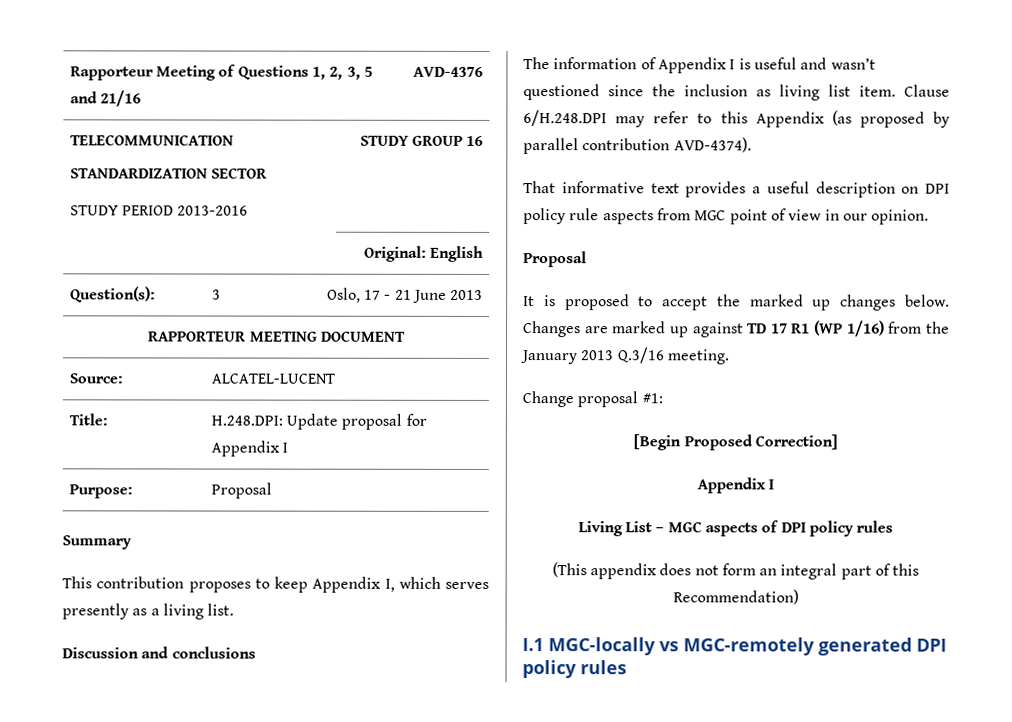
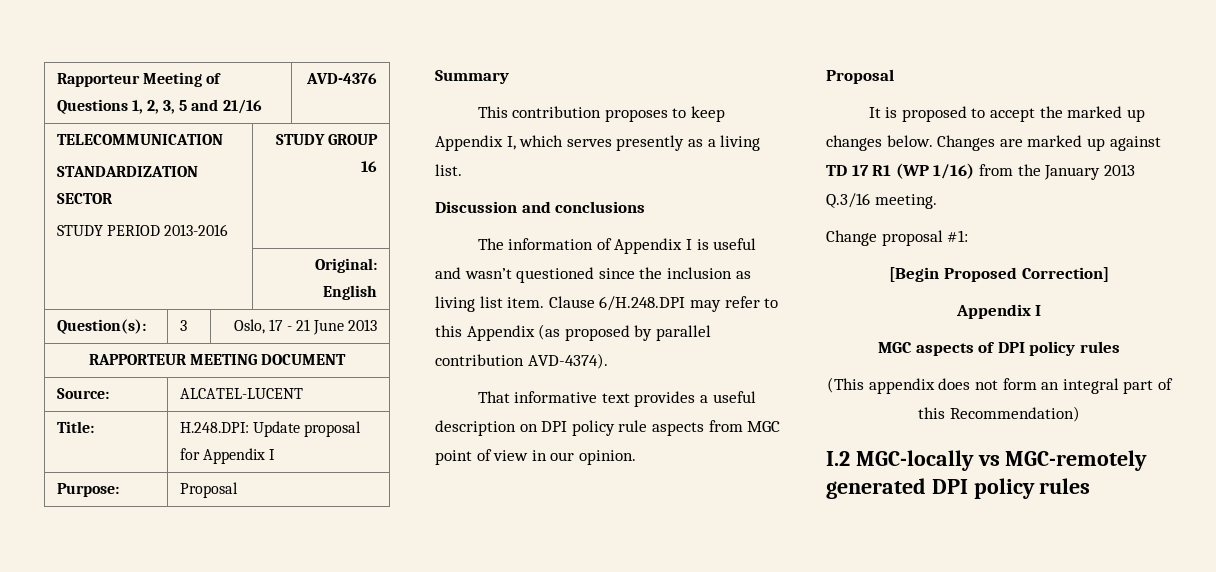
- Living List – MGC aspects of DPI policy rules
+ MGC aspects of DPI policy rules
- I.1 MGC-locally vs MGC-remotely generated DPI policy rules
+ I.2 MGC-locally vs MGC-remotely generated DPI policy rules

